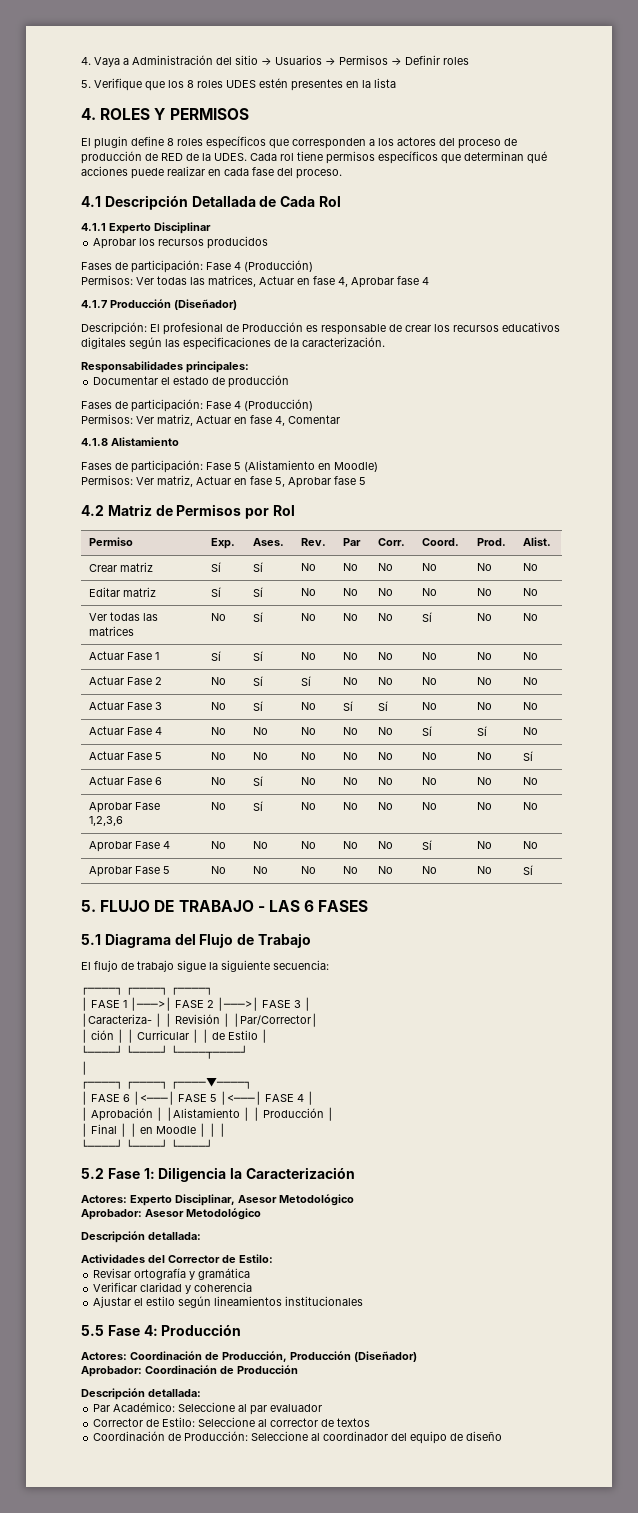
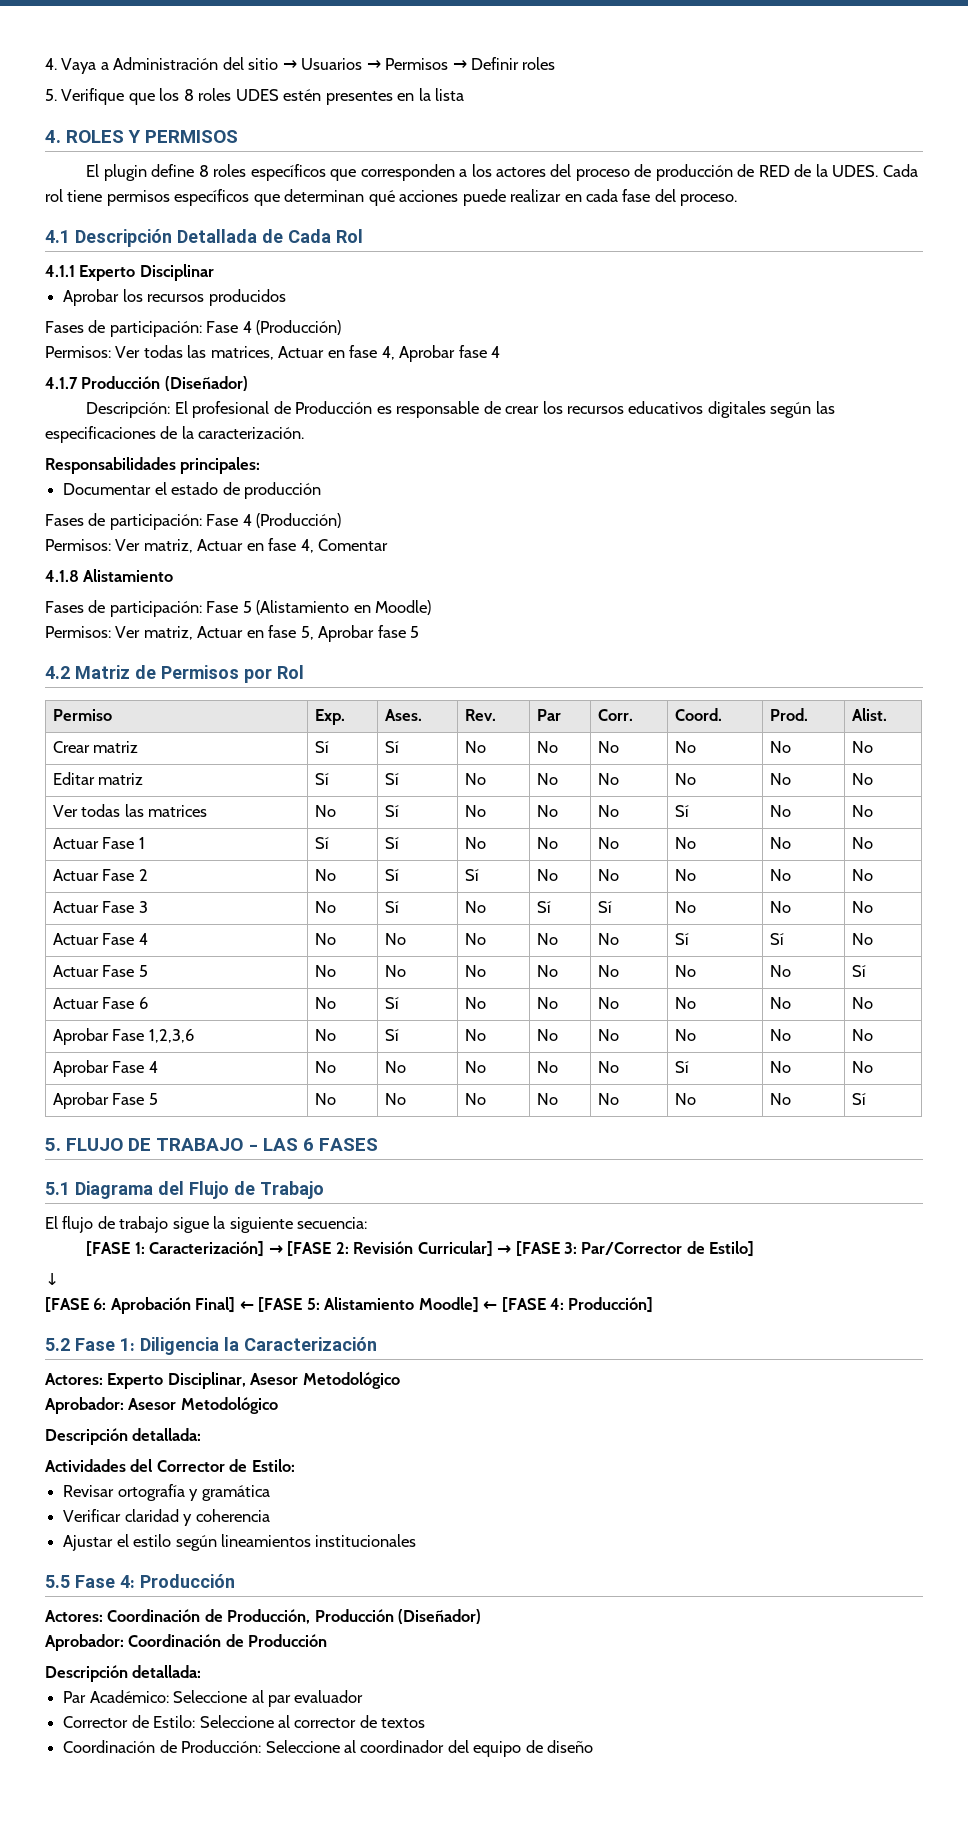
- ┌────┐ ┌────┐ ┌────┐
- │ FASE 1 │───>│ FASE 2 │───>│ FASE 3 │
- │Caracteriza- │ │ Revisión │ │Par/Corrector│
- │ ción │ │ Curricular │ │ de Estilo │
- └────┘ └────┘ └────┬────┘
- │
- ┌────┐ ┌────┐ ┌────▼────┐
- │ FASE 6 │<───│ FASE 5 │<───│ FASE 4 │
- │ Aprobación │ │Alistamiento │ │ Producción │
- │ Final │ │ en Moodle │ │ │
- └────┘ └────┘ └────┘
+ [FASE 1: Caracterización] → [FASE 2: Revisión Curricular] → [FASE 3: Par/Corrector de Estilo]
+ ↓
+ [FASE 6: Aprobación Final] ← [FASE 5: Alistamiento Moodle] ← [FASE 4: Producción]

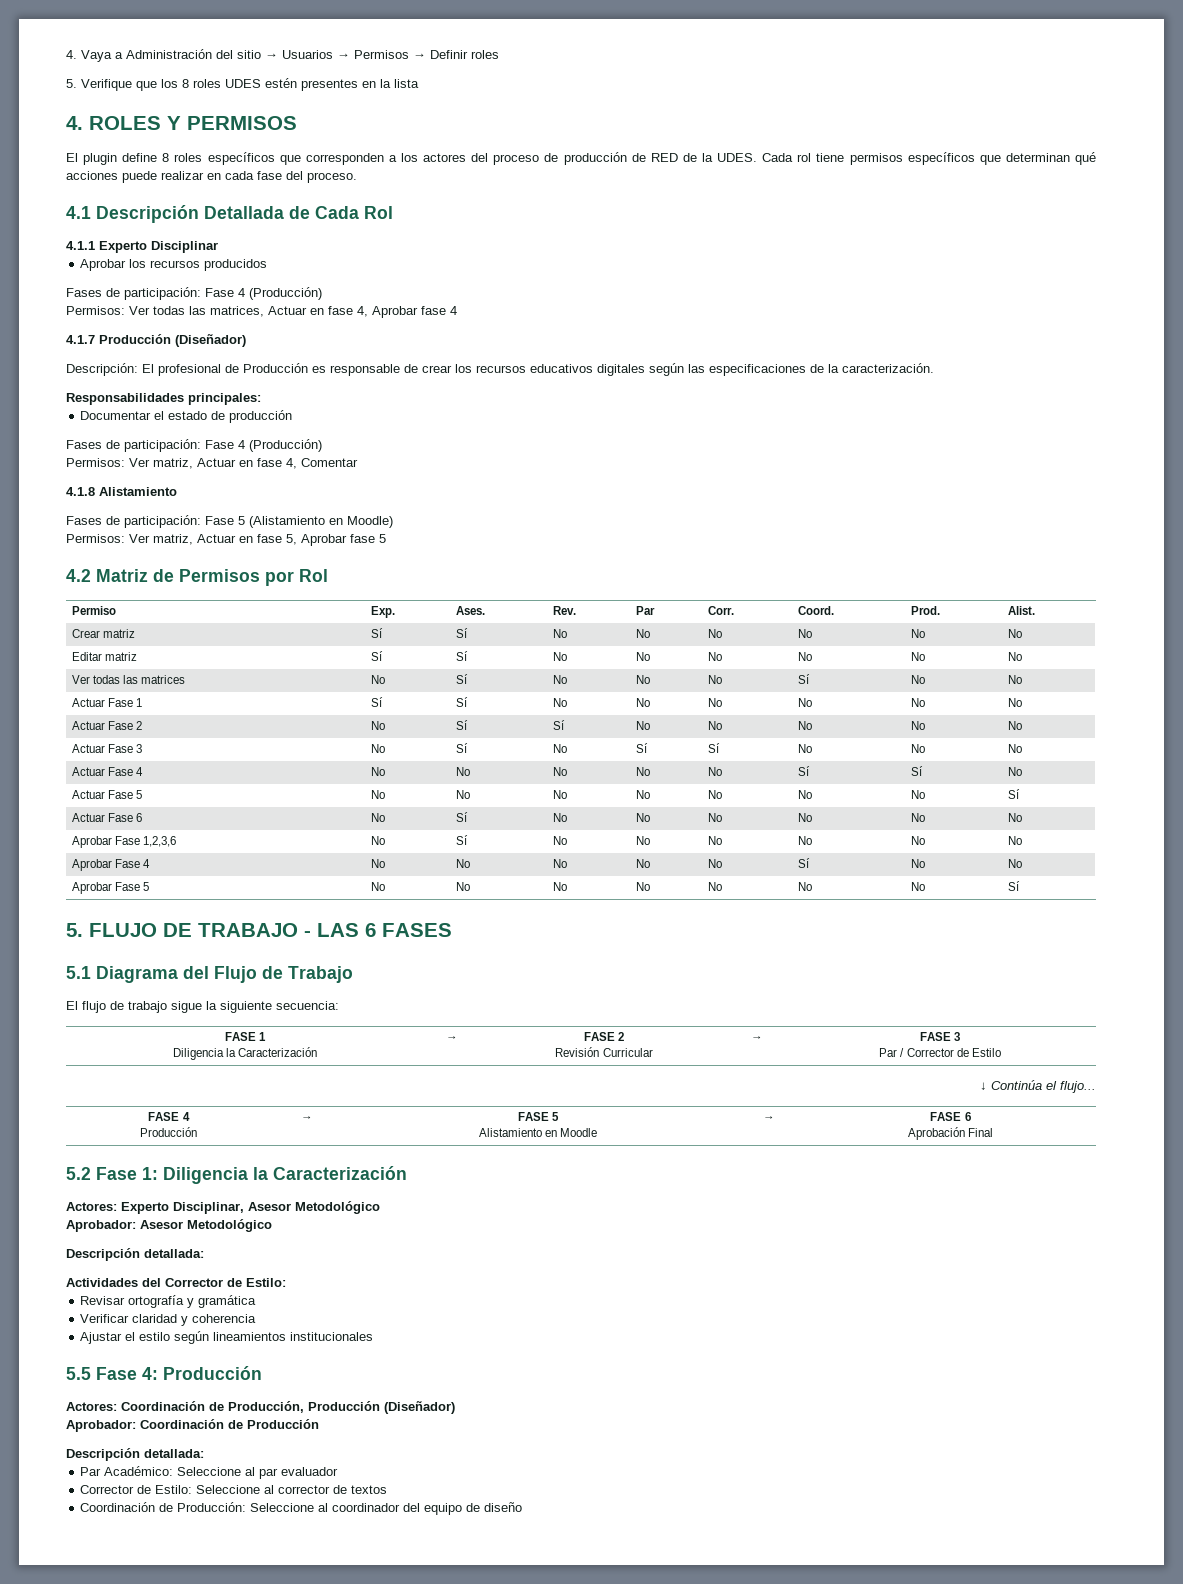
- [FASE 1: Caracterización] → [FASE 2: Revisión Curricular] → [FASE 3: Par/Corrector de Estilo]
- ↓
- [FASE 6: Aprobación Final] ← [FASE 5: Alistamiento Moodle] ← [FASE 4: Producción]
+ FASE 1
+ Diligencia la Caracterización | → | FASE 2
+ Revisión Curricular | → | FASE 3
+ Par / Corrector de Estilo
+ ↓ Continúa el flujo...
+ FASE 4
+ Producción | → | FASE 5
+ Alistamiento en Moodle | → | FASE 6
+ Aprobación Final

